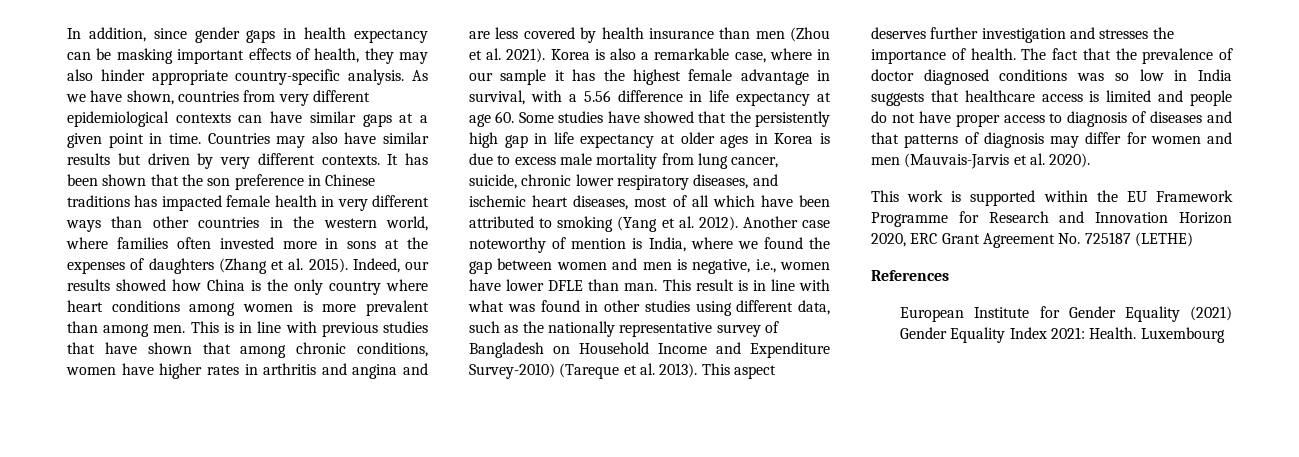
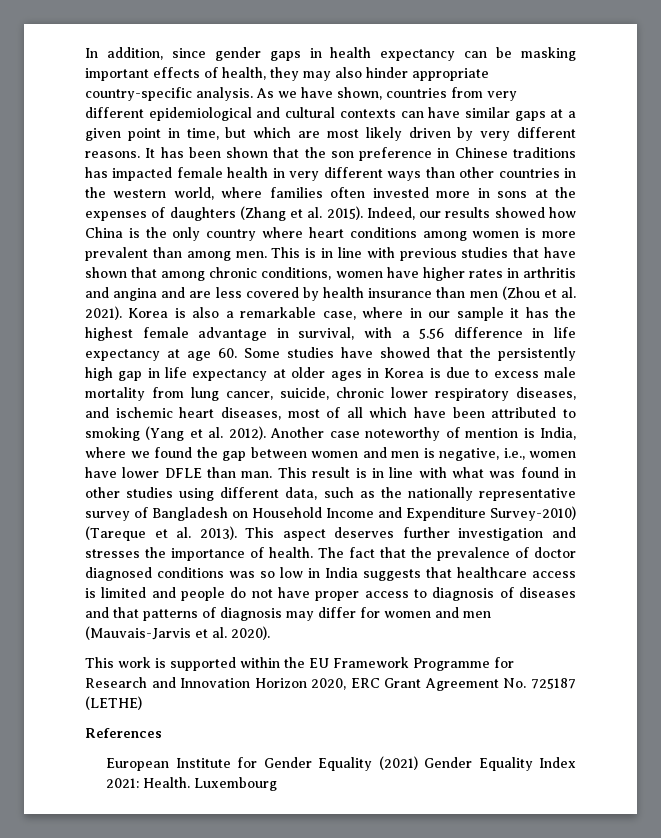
- As we have shown, countries from very different epidemiological contexts can have similar gaps at a given point in time. Countries may also have similar results but driven by very different contexts.
+ As we have shown, countries from very different epidemiological and cultural contexts can have similar gaps at a given point in time, but which are most likely driven by very different reasons.

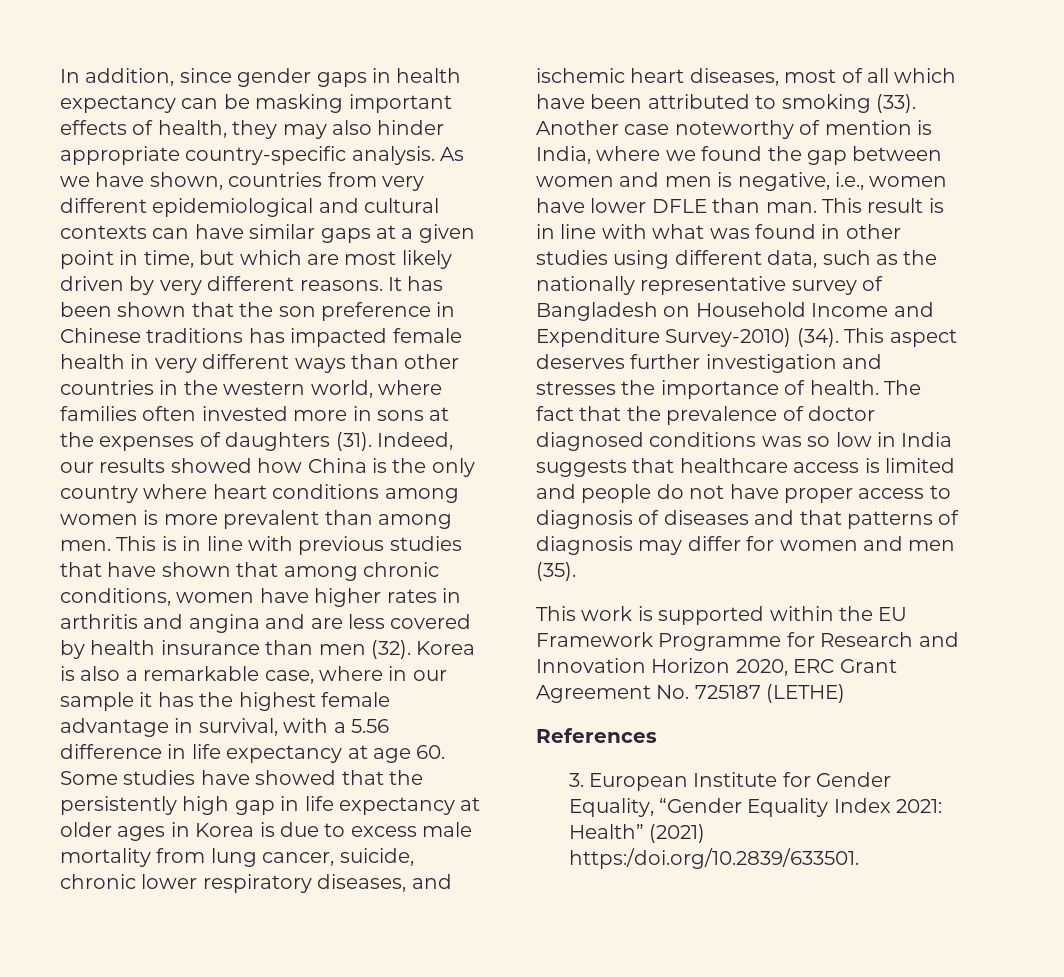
- It has been shown that the son preference in Chinese traditions has impacted female health in very different ways than other countries in the western world, where families often invested more in sons at the expenses of daughters (Zhang et al. 2015).
+ It has been shown that the son preference in Chinese traditions has impacted female health in very different ways than other countries in the western world, where families often invested more in sons at the expenses of daughters (31).
- This is in line with previous studies that have shown that among chronic conditions, women have higher rates in arthritis and angina and are less covered by health insurance than men (Zhou et al. 2021).
+ This is in line with previous studies that have shown that among chronic conditions, women have higher rates in arthritis and angina and are less covered by health insurance than men (32).
- Korea is also a remarkable case, where in our sample it has the highest female advantage in survival, with a 5.56 difference in life expectancy at age 60. Some studies have showed that the persistently high gap in life expectancy at older ages in Korea is due to excess male mortality from lung cancer, suicide, chronic lower respiratory diseases, and ischemic heart diseases, most of all which have been attributed to smoking (Yang et al. 2012).
+ Korea is also a remarkable case, where in our sample it has the highest female advantage in survival, with a 5.56 difference in life expectancy at age 60. Some studies have showed that the persistently high gap in life expectancy at older ages in Korea is due to excess male mortality from lung cancer, suicide, chronic lower respiratory diseases, and ischemic heart diseases, most of all which have been attributed to smoking (33).
- This result is in line with what was found in other studies using different data, such as the nationally representative survey of Bangladesh on Household Income and Expenditure Survey-2010) (Tareque et al. 2013).
+ This result is in line with what was found in other studies using different data, such as the nationally representative survey of Bangladesh on Household Income and Expenditure Survey-2010) (34).
- The fact that the prevalence of doctor diagnosed conditions was so low in India suggests that healthcare access is limited and people do not have proper access to diagnosis of diseases and that patterns of diagnosis may differ for women and men (Mauvais-Jarvis et al. 2020).
+ The fact that the prevalence of doctor diagnosed conditions was so low in India suggests that healthcare access is limited and people do not have proper access to diagnosis of diseases and that patterns of diagnosis may differ for women and men (35).
- European Institute for Gender Equality (2021) Gender Equality Index 2021: Health. Luxembourg
+ 3. European Institute for Gender Equality, “Gender Equality Index 2021: Health” (2021) https:/doi.org/10.2839/633501.

